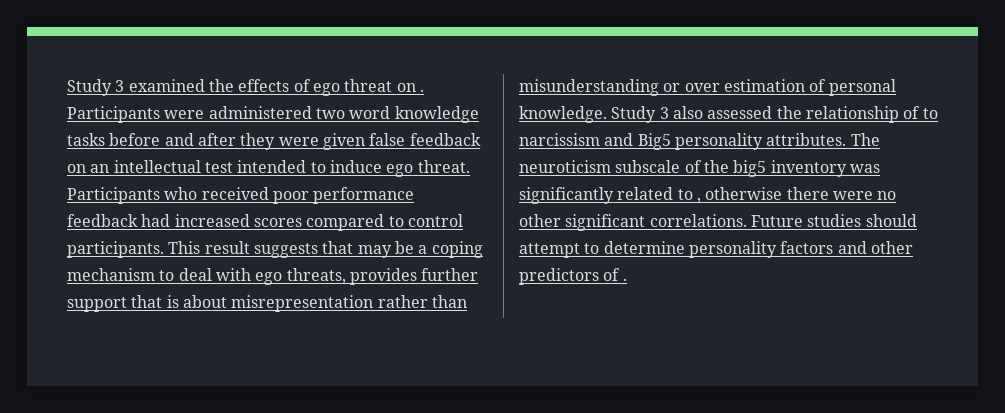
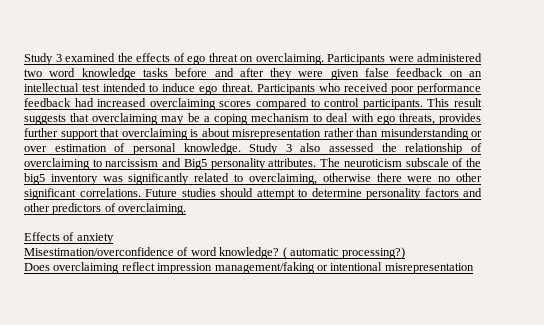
- Study 3 examined the effects of ego threat on .
+ Study 3 examined the effects of ego threat on overclaiming.
- Participants who received poor performance feedback had increased scores compared to control participants.
+ Participants who received poor performance feedback had increased overclaiming scores compared to control participants.
- This result suggests that may be a coping mechanism to deal with ego threats, provides further support that is about misrepresentation rather than misunderstanding or over estimation of personal knowledge.
+ This result suggests that overclaiming may be a coping mechanism to deal with ego threats, provides further support that overclaiming is about misrepresentation rather than misunderstanding or over estimation of personal knowledge.
- Study 3 also assessed the relationship of to narcissism and Big5 personality attributes.
+ Study 3 also assessed the relationship of overclaiming to narcissism and Big5 personality attributes.
- The neuroticism subscale of the big5 inventory was significantly related to , otherwise there were no other significant correlations.
+ The neuroticism subscale of the big5 inventory was significantly related to overclaiming, otherwise there were no other significant correlations.
- Future studies should attempt to determine personality factors and other predictors of .
+ Future studies should attempt to determine personality factors and other predictors of overclaiming.
+ Effects of anxiety
+ Misestimation/overconfidence of word knowledge? ( automatic processing?)
+ Does overclaiming reflect impression management/faking or intentional misrepresentation

